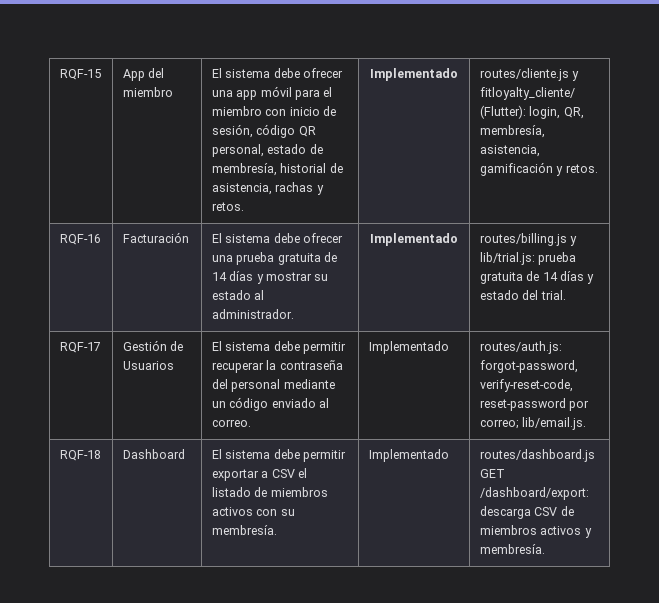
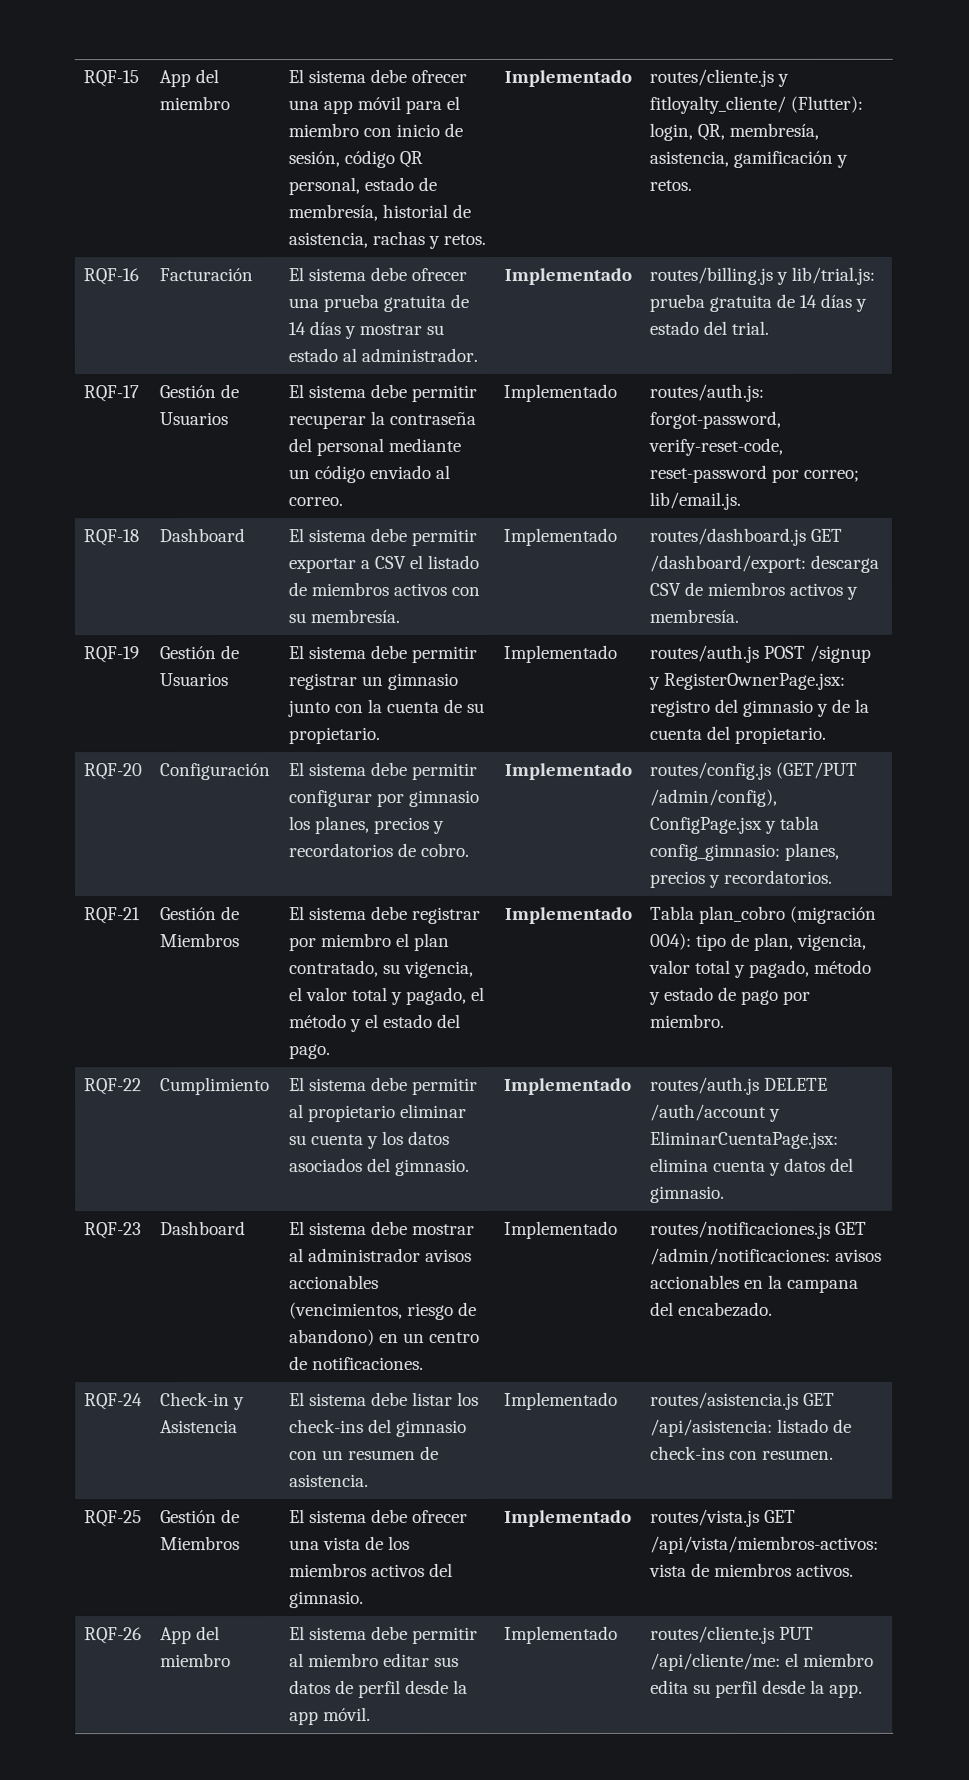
+ RQF-19 | Gestión de Usuarios | El sistema debe permitir registrar un gimnasio junto con la cuenta de su propietario. | Implementado | routes/auth.js POST /signup y RegisterOwnerPage.jsx: registro del gimnasio y de la cuenta del propietario.
+ RQF-20 | Configuración | El sistema debe permitir configurar por gimnasio los planes, precios y recordatorios de cobro. | Implementado | routes/config.js (GET/PUT /admin/config), ConfigPage.jsx y tabla config_gimnasio: planes, precios y recordatorios.
+ RQF-21 | Gestión de Miembros | El sistema debe registrar por miembro el plan contratado, su vigencia, el valor total y pagado, el método y el estado del pago. | Implementado | Tabla plan_cobro (migración 004): tipo de plan, vigencia, valor total y pagado, método y estado de pago por miembro.
+ RQF-22 | Cumplimiento | El sistema debe permitir al propietario eliminar su cuenta y los datos asociados del gimnasio. | Implementado | routes/auth.js DELETE /auth/account y EliminarCuentaPage.jsx: elimina cuenta y datos del gimnasio.
+ RQF-23 | Dashboard | El sistema debe mostrar al administrador avisos accionables (vencimientos, riesgo de abandono) en un centro de notificaciones. | Implementado | routes/notificaciones.js GET /admin/notificaciones: avisos accionables en la campana del encabezado.
+ RQF-24 | Check-in y Asistencia | El sistema debe listar los check-ins del gimnasio con un resumen de asistencia. | Implementado | routes/asistencia.js GET /api/asistencia: listado de check-ins con resumen.
+ RQF-25 | Gestión de Miembros | El sistema debe ofrecer una vista de los miembros activos del gimnasio. | Implementado | routes/vista.js GET /api/vista/miembros-activos: vista de miembros activos.
+ RQF-26 | App del miembro | El sistema debe permitir al miembro editar sus datos de perfil desde la app móvil. | Implementado | routes/cliente.js PUT /api/cliente/me: el miembro edita su perfil desde la app.

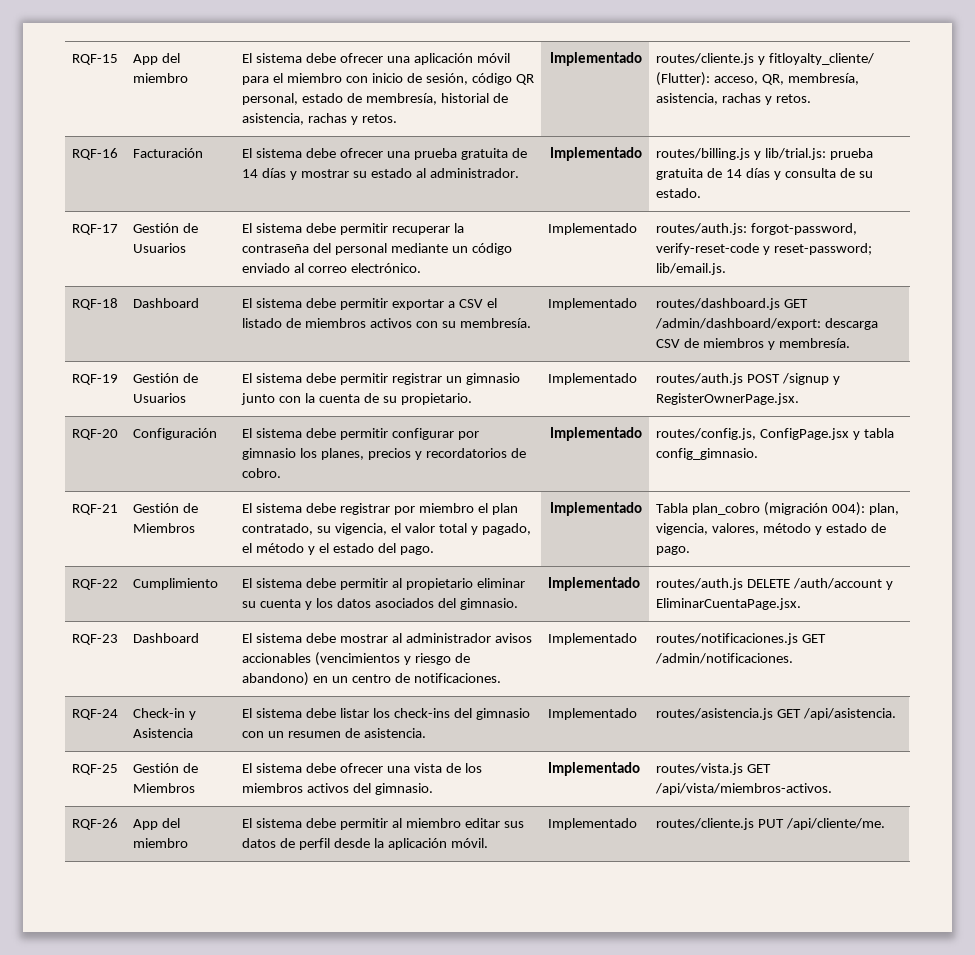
- El sistema debe ofrecer una app móvil para el miembro con inicio de sesión, código QR personal, estado de membresía, historial de asistencia, rachas y retos.
+ El sistema debe ofrecer una aplicación móvil para el miembro con inicio de sesión, código QR personal, estado de membresía, historial de asistencia, rachas y retos.
- routes/cliente.js y fitloyalty_cliente/ (Flutter): login, QR, membresía, asistencia, gamificación y retos.
+ routes/cliente.js y fitloyalty_cliente/ (Flutter): acceso, QR, membresía, asistencia, rachas y retos.
- RQF-16 | Facturación | El sistema debe ofrecer una prueba gratuita de 14 días y mostrar su estado al administrador. | Implementado | routes/billing.js y lib/trial.js: prueba gratuita de 14 días y estado del trial.
+ RQF-16 | Facturación | El sistema debe ofrecer una prueba gratuita de 14 días y mostrar su estado al administrador. | Implementado | routes/billing.js y lib/trial.js: prueba gratuita de 14 días y consulta de su estado.
- RQF-17 | Gestión de Usuarios | El sistema debe permitir recuperar la contraseña del personal mediante un código enviado al correo. | Implementado | routes/auth.js: forgot-password, verify-reset-code, reset-password por correo; lib/email.js.
+ RQF-17 | Gestión de Usuarios | El sistema debe permitir recuperar la contraseña del personal mediante un código enviado al correo electrónico. | Implementado | routes/auth.js: forgot-password, verify-reset-code y reset-password; lib/email.js.
- RQF-18 | Dashboard | El sistema debe permitir exportar a CSV el listado de miembros activos con su membresía. | Implementado | routes/dashboard.js GET /dashboard/export: descarga CSV de miembros activos y membresía.
+ RQF-18 | Dashboard | El sistema debe permitir exportar a CSV el listado de miembros activos con su membresía. | Implementado | routes/dashboard.js GET /admin/dashboard/export: descarga CSV de miembros y membresía.
- RQF-19 | Gestión de Usuarios | El sistema debe permitir registrar un gimnasio junto con la cuenta de su propietario. | Implementado | routes/auth.js POST /signup y RegisterOwnerPage.jsx: registro del gimnasio y de la cuenta del propietario.
+ RQF-19 | Gestión de Usuarios | El sistema debe permitir registrar un gimnasio junto con la cuenta de su propietario. | Implementado | routes/auth.js POST /signup y RegisterOwnerPage.jsx.
- RQF-20 | Configuración | El sistema debe permitir configurar por gimnasio los planes, precios y recordatorios de cobro. | Implementado | routes/config.js (GET/PUT /admin/config), ConfigPage.jsx y tabla config_gimnasio: planes, precios y recordatorios.
+ RQF-20 | Configuración | El sistema debe permitir configurar por gimnasio los planes, precios y recordatorios de cobro. | Implementado | routes/config.js, ConfigPage.jsx y tabla config_gimnasio.
- Tabla plan_cobro (migración 004): tipo de plan, vigencia, valor total y pagado, método y estado de pago por miembro.
+ Tabla plan_cobro (migración 004): plan, vigencia, valores, método y estado de pago.
- RQF-22 | Cumplimiento | El sistema debe permitir al propietario eliminar su cuenta y los datos asociados del gimnasio. | Implementado | routes/auth.js DELETE /auth/account y EliminarCuentaPage.jsx: elimina cuenta y datos del gimnasio.
+ RQF-22 | Cumplimiento | El sistema debe permitir al propietario eliminar su cuenta y los datos asociados del gimnasio. | Implementado | routes/auth.js DELETE /auth/account y EliminarCuentaPage.jsx.
- RQF-23 | Dashboard | El sistema debe mostrar al administrador avisos accionables (vencimientos, riesgo de abandono) en un centro de notificaciones. | Implementado | routes/notificaciones.js GET /admin/notificaciones: avisos accionables en la campana del encabezado.
+ RQF-23 | Dashboard | El sistema debe mostrar al administrador avisos accionables (vencimientos y riesgo de abandono) en un centro de notificaciones. | Implementado | routes/notificaciones.js GET /admin/notificaciones.
- RQF-24 | Check-in y Asistencia | El sistema debe listar los check-ins del gimnasio con un resumen de asistencia. | Implementado | routes/asistencia.js GET /api/asistencia: listado de check-ins con resumen.
+ RQF-24 | Check-in y Asistencia | El sistema debe listar los check-ins del gimnasio con un resumen de asistencia. | Implementado | routes/asistencia.js GET /api/asistencia.
- RQF-25 | Gestión de Miembros | El sistema debe ofrecer una vista de los miembros activos del gimnasio. | Implementado | routes/vista.js GET /api/vista/miembros-activos: vista de miembros activos.
+ RQF-25 | Gestión de Miembros | El sistema debe ofrecer una vista de los miembros activos del gimnasio. | Implementado | routes/vista.js GET /api/vista/miembros-activos.
- RQF-26 | App del miembro | El sistema debe permitir al miembro editar sus datos de perfil desde la app móvil. | Implementado | routes/cliente.js PUT /api/cliente/me: el miembro edita su perfil desde la app.
+ RQF-26 | App del miembro | El sistema debe permitir al miembro editar sus datos de perfil desde la aplicación móvil. | Implementado | routes/cliente.js PUT /api/cliente/me.

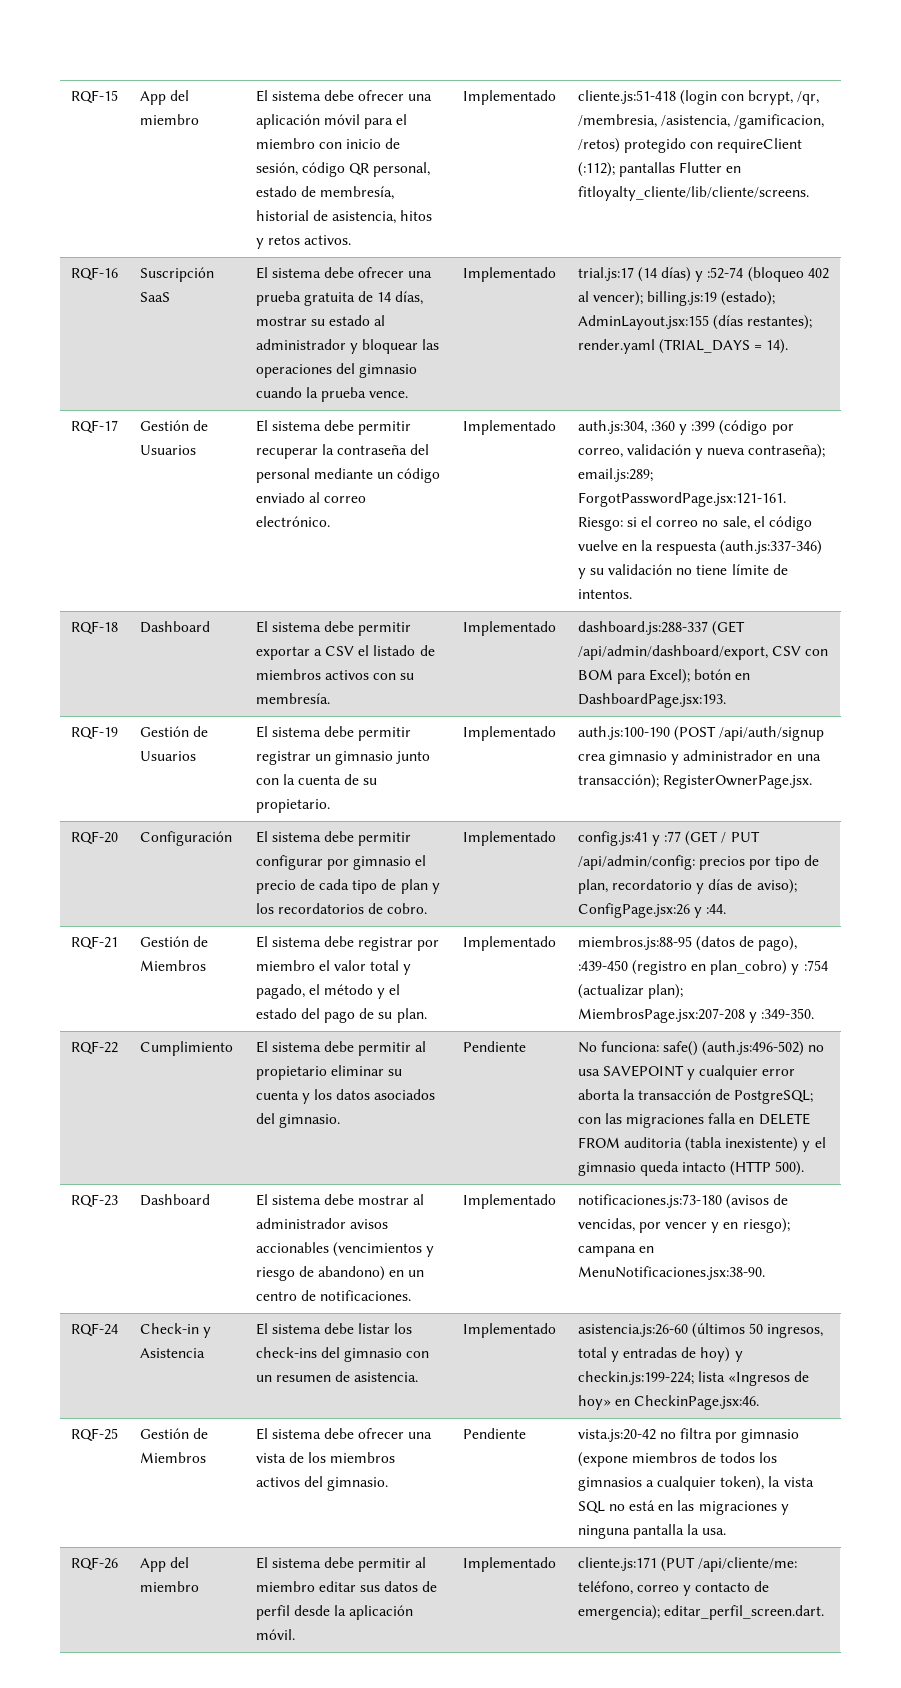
- El sistema debe ofrecer una aplicación móvil para el miembro con inicio de sesión, código QR personal, estado de membresía, historial de asistencia, rachas y retos. | Implementado | routes/cliente.js y fitloyalty_cliente/ (Flutter): acceso, QR, membresía, asistencia, rachas y retos.
+ El sistema debe ofrecer una aplicación móvil para el miembro con inicio de sesión, código QR personal, estado de membresía, historial de asistencia, hitos y retos activos. | Implementado | cliente.js:51-418 (login con bcrypt, /qr, /membresia, /asistencia, /gamificacion, /retos) protegido con requireClient (:112); pantallas Flutter en fitloyalty_cliente/lib/cliente/screens.
- Facturación
+ Suscripción SaaS
- El sistema debe ofrecer una prueba gratuita de 14 días y mostrar su estado al administrador. | Implementado | routes/billing.js y lib/trial.js: prueba gratuita de 14 días y consulta de su estado.
+ El sistema debe ofrecer una prueba gratuita de 14 días, mostrar su estado al administrador y bloquear las operaciones del gimnasio cuando la prueba vence. | Implementado | trial.js:17 (14 días) y :52-74 (bloqueo 402 al vencer); billing.js:19 (estado); AdminLayout.jsx:155 (días restantes); render.yaml (TRIAL_DAYS = 14).
- routes/auth.js: forgot-password, verify-reset-code y reset-password; lib/email.js.
+ auth.js:304, :360 y :399 (código por correo, validación y nueva contraseña); email.js:289; ForgotPasswordPage.jsx:121-161. Riesgo: si el correo no sale, el código vuelve en la respuesta (auth.js:337-346) y su validación no tiene límite de intentos.
- RQF-18 | Dashboard | El sistema debe permitir exportar a CSV el listado de miembros activos con su membresía. | Implementado | routes/dashboard.js GET /admin/dashboard/export: descarga CSV de miembros y membresía.
+ RQF-18 | Dashboard | El sistema debe permitir exportar a CSV el listado de miembros activos con su membresía. | Implementado | dashboard.js:288-337 (GET /api/admin/dashboard/export, CSV con BOM para Excel); botón en DashboardPage.jsx:193.
- RQF-19 | Gestión de Usuarios | El sistema debe permitir registrar un gimnasio junto con la cuenta de su propietario. | Implementado | routes/auth.js POST /signup y RegisterOwnerPage.jsx.
+ RQF-19 | Gestión de Usuarios | El sistema debe permitir registrar un gimnasio junto con la cuenta de su propietario. | Implementado | auth.js:100-190 (POST /api/auth/signup crea gimnasio y administrador en una transacción); RegisterOwnerPage.jsx.
- El sistema debe permitir configurar por gimnasio los planes, precios y recordatorios de cobro. | Implementado | routes/config.js, ConfigPage.jsx y tabla config_gimnasio.
+ El sistema debe permitir configurar por gimnasio el precio de cada tipo de plan y los recordatorios de cobro. | Implementado | config.js:41 y :77 (GET / PUT /api/admin/config: precios por tipo de plan, recordatorio y días de aviso); ConfigPage.jsx:26 y :44.
- El sistema debe registrar por miembro el plan contratado, su vigencia, el valor total y pagado, el método y el estado del pago. | Implementado | Tabla plan_cobro (migración 004): plan, vigencia, valores, método y estado de pago.
+ El sistema debe registrar por miembro el valor total y pagado, el método y el estado del pago de su plan. | Implementado | miembros.js:88-95 (datos de pago), :439-450 (registro en plan_cobro) y :754 (actualizar plan); MiembrosPage.jsx:207-208 y :349-350.
- Implementado | routes/auth.js DELETE /auth/account y EliminarCuentaPage.jsx.
+ Pendiente | No funciona: safe() (auth.js:496-502) no usa SAVEPOINT y cualquier error aborta la transacción de PostgreSQL; con las migraciones falla en DELETE FROM auditoria (tabla inexistente) y el gimnasio queda intacto (HTTP 500).
- RQF-23 | Dashboard | El sistema debe mostrar al administrador avisos accionables (vencimientos y riesgo de abandono) en un centro de notificaciones. | Implementado | routes/notificaciones.js GET /admin/notificaciones.
+ RQF-23 | Dashboard | El sistema debe mostrar al administrador avisos accionables (vencimientos y riesgo de abandono) en un centro de notificaciones. | Implementado | notificaciones.js:73-180 (avisos de vencidas, por vencer y en riesgo); campana en MenuNotificaciones.jsx:38-90.
- RQF-24 | Check-in y Asistencia | El sistema debe listar los check-ins del gimnasio con un resumen de asistencia. | Implementado | routes/asistencia.js GET /api/asistencia.
+ RQF-24 | Check-in y Asistencia | El sistema debe listar los check-ins del gimnasio con un resumen de asistencia. | Implementado | asistencia.js:26-60 (últimos 50 ingresos, total y entradas de hoy) y checkin.js:199-224; lista «Ingresos de hoy» en CheckinPage.jsx:46.
- Implementado | routes/vista.js GET /api/vista/miembros-activos.
+ Pendiente | vista.js:20-42 no filtra por gimnasio (expone miembros de todos los gimnasios a cualquier token), la vista SQL no está en las migraciones y ninguna pantalla la usa.
- RQF-26 | App del miembro | El sistema debe permitir al miembro editar sus datos de perfil desde la aplicación móvil. | Implementado | routes/cliente.js PUT /api/cliente/me.
+ RQF-26 | App del miembro | El sistema debe permitir al miembro editar sus datos de perfil desde la aplicación móvil. | Implementado | cliente.js:171 (PUT /api/cliente/me: teléfono, correo y contacto de emergencia); editar_perfil_screen.dart.

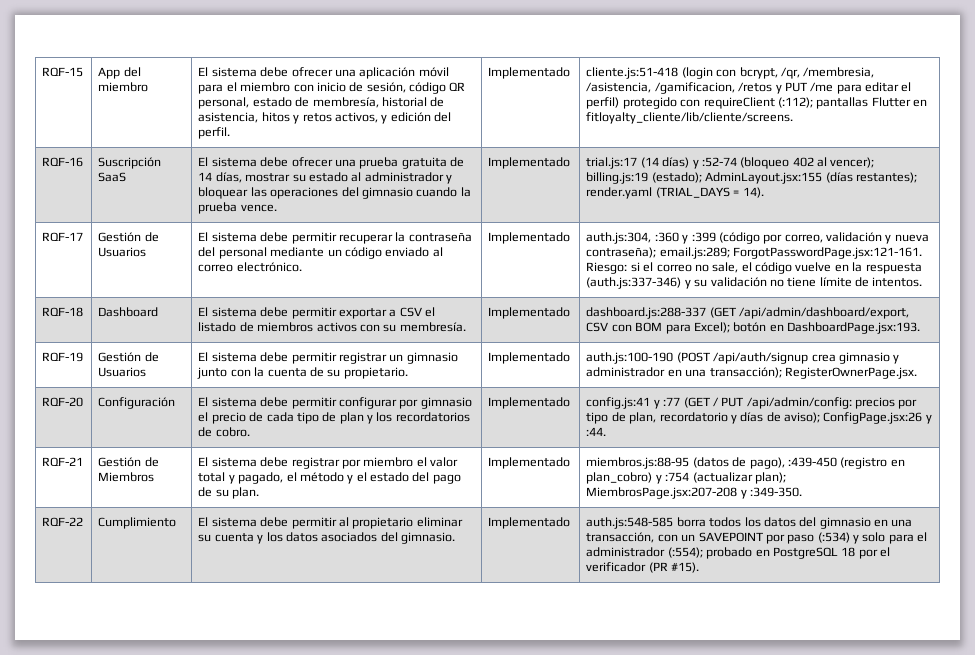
- El sistema debe ofrecer una aplicación móvil para el miembro con inicio de sesión, código QR personal, estado de membresía, historial de asistencia, hitos y retos activos.
+ El sistema debe ofrecer una aplicación móvil para el miembro con inicio de sesión, código QR personal, estado de membresía, historial de asistencia, hitos y retos activos, y edición del perfil.
- cliente.js:51-418 (login con bcrypt, /qr, /membresia, /asistencia, /gamificacion, /retos) protegido con requireClient (:112); pantallas Flutter en fitloyalty_cliente/lib/cliente/screens.
+ cliente.js:51-418 (login con bcrypt, /qr, /membresia, /asistencia, /gamificacion, /retos y PUT /me para editar el perfil) protegido con requireClient (:112); pantallas Flutter en fitloyalty_cliente/lib/cliente/screens.
- Pendiente | No funciona: safe() (auth.js:496-502) no usa SAVEPOINT y cualquier error aborta la transacción de PostgreSQL; con las migraciones falla en DELETE FROM auditoria (tabla inexistente) y el gimnasio queda intacto (HTTP 500).
- RQF-23 | Dashboard | El sistema debe mostrar al administrador avisos accionables (vencimientos y riesgo de abandono) en un centro de notificaciones. | Implementado | notificaciones.js:73-180 (avisos de vencidas, por vencer y en riesgo); campana en MenuNotificaciones.jsx:38-90.
- RQF-24 | Check-in y Asistencia | El sistema debe listar los check-ins del gimnasio con un resumen de asistencia. | Implementado | asistencia.js:26-60 (últimos 50 ingresos, total y entradas de hoy) y checkin.js:199-224; lista «Ingresos de hoy» en CheckinPage.jsx:46.
- RQF-25 | Gestión de Miembros | El sistema debe ofrecer una vista de los miembros activos del gimnasio. | Pendiente | vista.js:20-42 no filtra por gimnasio (expone miembros de todos los gimnasios a cualquier token), la vista SQL no está en las migraciones y ninguna pantalla la usa.
- RQF-26 | App del miembro | El sistema debe permitir al miembro editar sus datos de perfil desde la aplicación móvil. | Implementado | cliente.js:171 (PUT /api/cliente/me: teléfono, correo y contacto de emergencia); editar_perfil_screen.dart.
+ Implementado | auth.js:548-585 borra todos los datos del gimnasio en una transacción, con un SAVEPOINT por paso (:534) y solo para el administrador (:554); probado en PostgreSQL 18 por el verificador (PR #15).

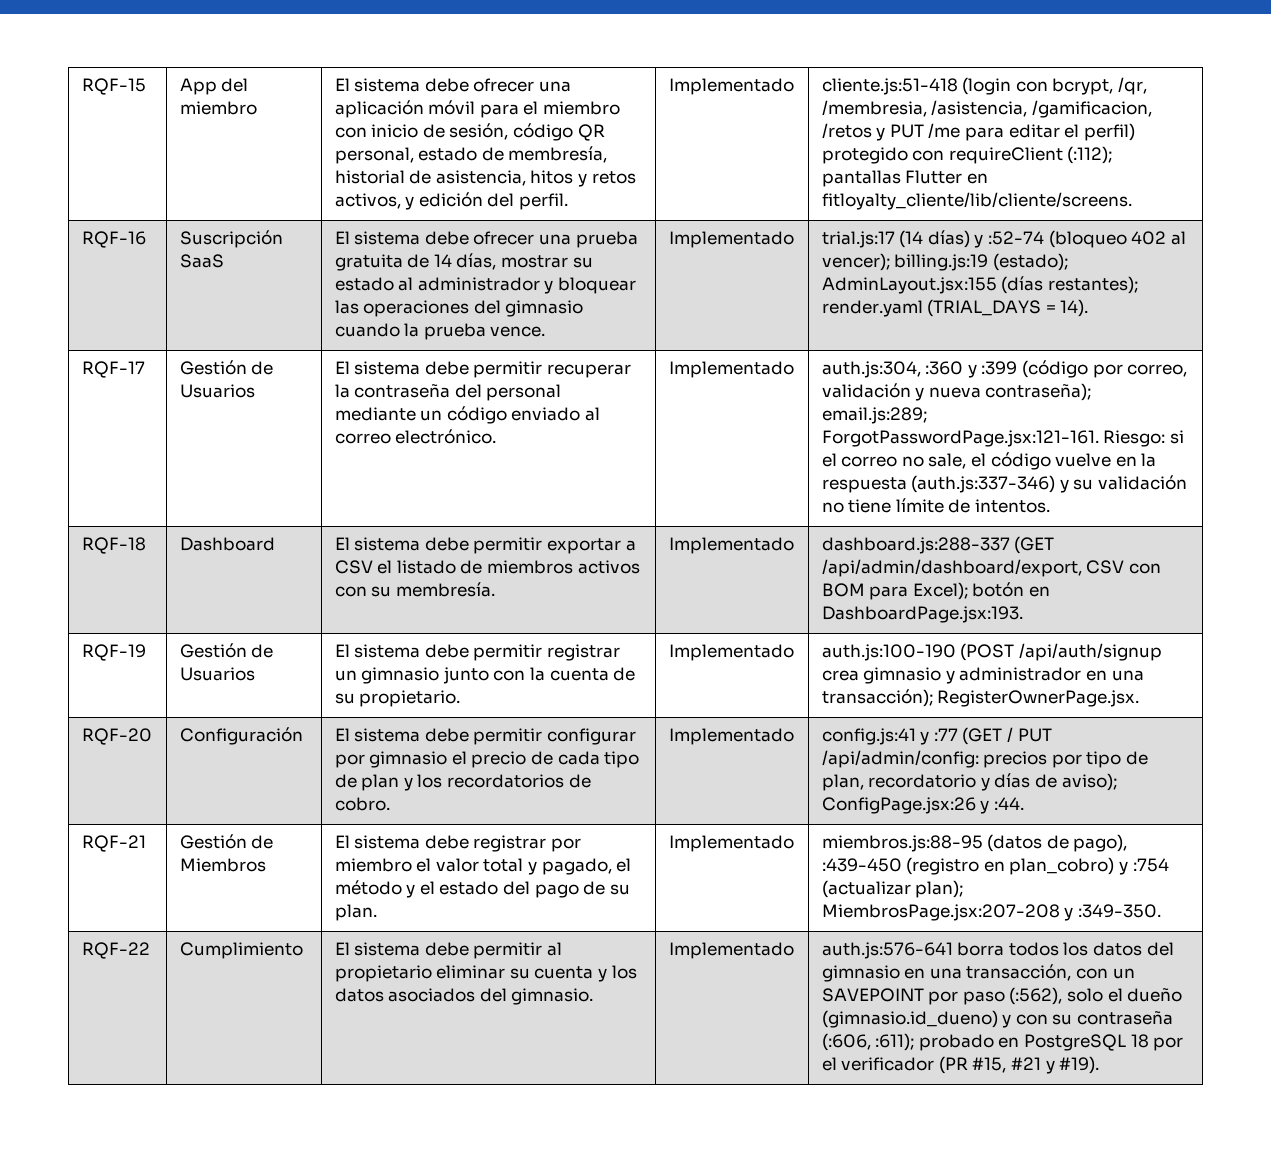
- auth.js:548-585 borra todos los datos del gimnasio en una transacción, con un SAVEPOINT por paso (:534) y solo para el administrador (:554); probado en PostgreSQL 18 por el verificador (PR #15).
+ auth.js:576-641 borra todos los datos del gimnasio en una transacción, con un SAVEPOINT por paso (:562), solo el dueño (gimnasio.id_dueno) y con su contraseña (:606, :611); probado en PostgreSQL 18 por el verificador (PR #15, #21 y #19).

